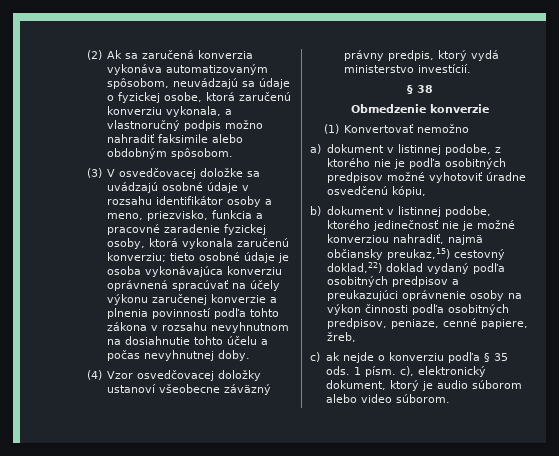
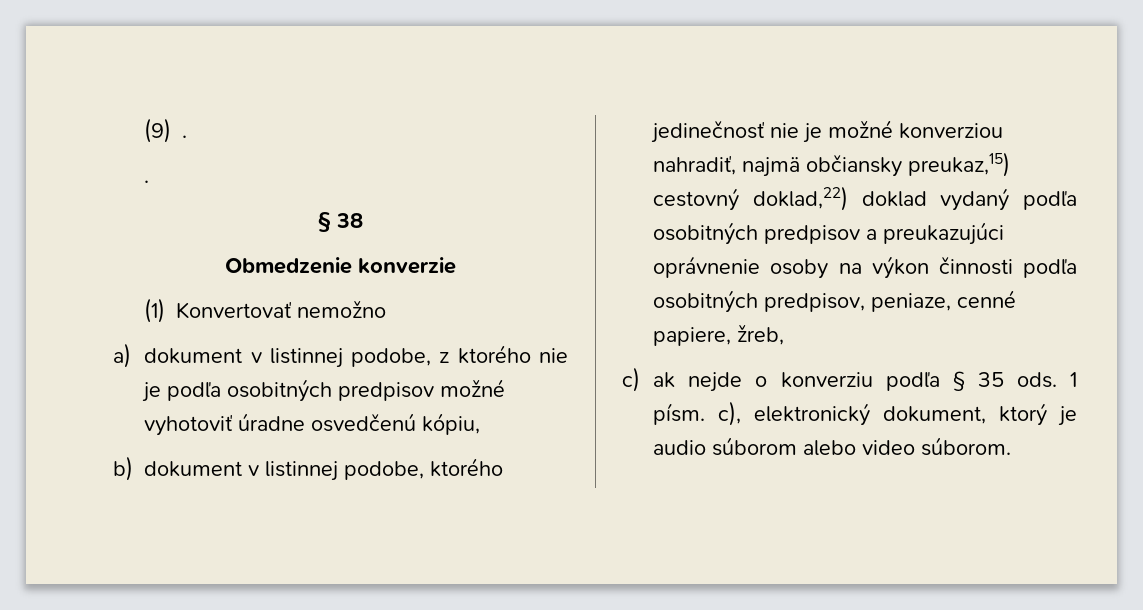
- (2) Ak sa zaručená konverzia vykonáva automatizovaným spôsobom, neuvádzajú sa údaje o fyzickej osobe, ktorá zaručenú konverziu vykonala, a vlastnoručný podpis možno nahradiť faksimile alebo obdobným spôsobom.
- (3) V osvedčovacej doložke sa uvádzajú osobné údaje v rozsahu identifikátor osoby a meno, priezvisko, funkcia a pracovné zaradenie fyzickej osoby, ktorá vykonala zaručenú konverziu; tieto osobné údaje je osoba vykonávajúca konverziu oprávnená spracúvať na účely výkonu zaručenej konverzie a plnenia povinností podľa tohto zákona v rozsahu nevyhnutnom na dosiahnutie tohto účelu a počas nevyhnutnej doby.
- (4) Vzor osvedčovacej doložky ustanoví všeobecne záväzný právny predpis, ktorý vydá ministerstvo investícií.
+ (9) .
+ .

